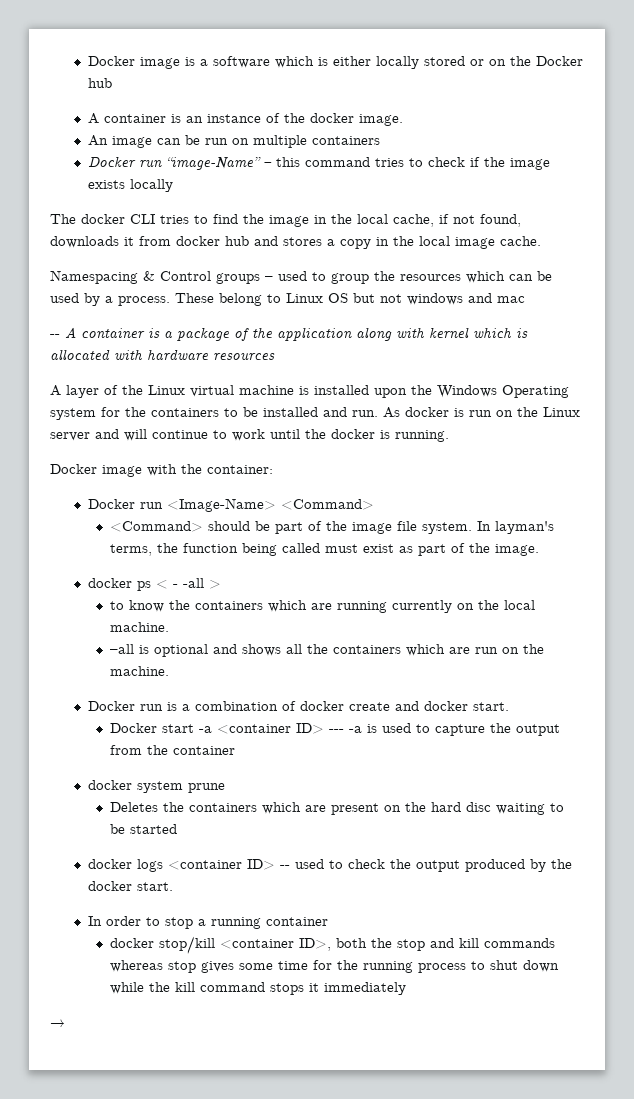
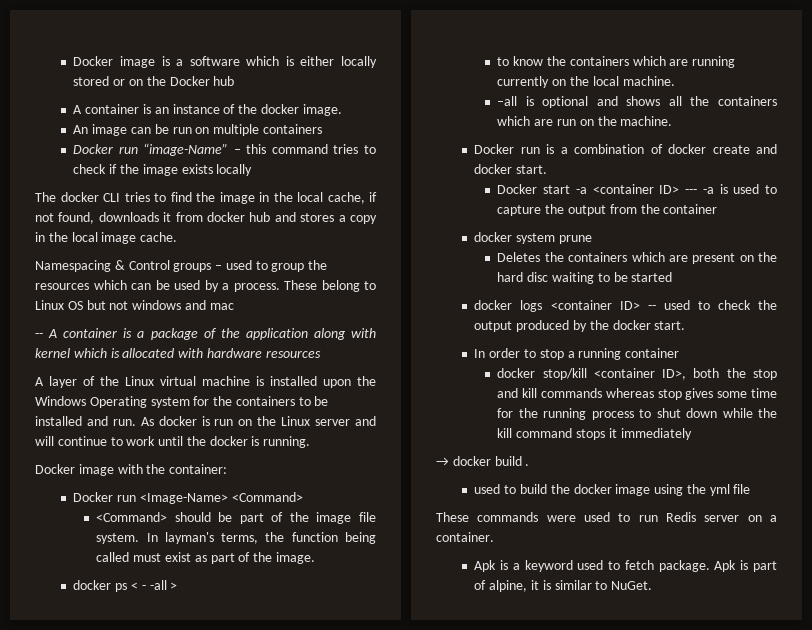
- →
+ → docker build .
+ used to build the docker image using the yml file
+ These commands were used to run Redis server on a container.
+ Apk is a keyword used to fetch package. Apk is part of alpine, it is similar to NuGet.

